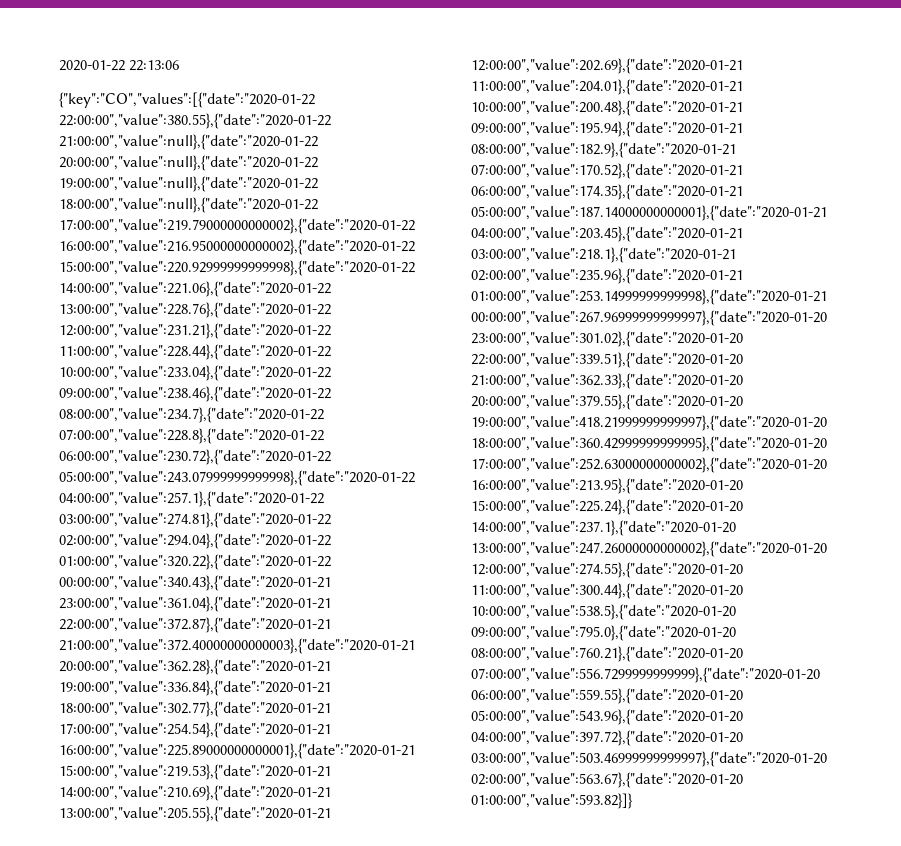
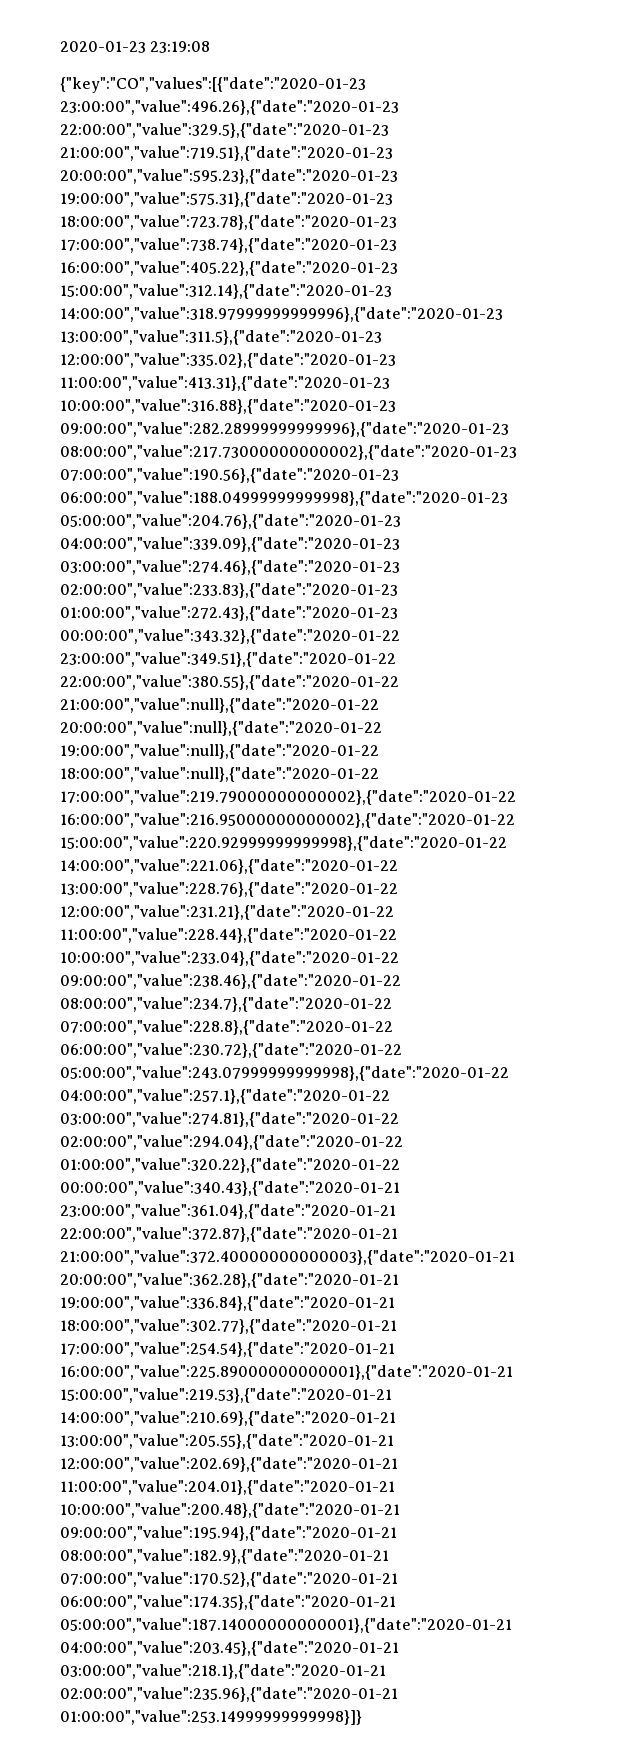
- 2020-01-22 22:13:06
- {"key":"CO","values":[{"date":"2020-01-22 22:00:00","value":380.55},{"date":"2020-01-22 21:00:00","value":null},{"date":"2020-01-22 20:00:00","value":null},{"date":"2020-01-22 19:00:00","value":null},{"date":"2020-01-22 18:00:00","value":null},{"date":"2020-01-22 17:00:00","value":219.79000000000002},{"date":"2020-01-22 16:00:00","value":216.95000000000002},{"date":"2020-01-22 15:00:00","value":220.92999999999998},{"date":"2020-01-22 14:00:00","value":221.06},{"date":"2020-01-22 13:00:00","value":228.76},{"date":"2020-01-22 12:00:00","value":231.21},{"date":"2020-01-22 11:00:00","value":228.44},{"date":"2020-01-22 10:00:00","value":233.04},{"date":"2020-01-22 09:00:00","value":238.46},{"date":"2020-01-22 08:00:00","value":234.7},{"date":"2020-01-22 07:00:00","value":228.8},{"date":"2020-01-22 06:00:00","value":230.72},{"date":"2020-01-22 05:00:00","value":243.07999999999998},{"date":"2020-01-22 04:00:00","value":257.1},{"date":"2020-01-22 03:00:00","value":274.81},{"date":"2020-01-22 02:00:00","value":294.04},{"date":"2020-01-22 01:00:00","value":320.22},{"date":"2020-01-22 00:00:00","value":340.43},{"date":"2020-01-21 23:00:00","value":361.04},{"date":"2020-01-21 22:00:00","value":372.87},{"date":"2020-01-21 21:00:00","value":372.40000000000003},{"date":"2020-01-21 20:00:00","value":362.28},{"date":"2020-01-21 19:00:00","value":336.84},{"date":"2020-01-21 18:00:00","value":302.77},{"date":"2020-01-21 17:00:00","value":254.54},{"date":"2020-01-21 16:00:00","value":225.89000000000001},{"date":"2020-01-21 15:00:00","value":219.53},{"date":"2020-01-21 14:00:00","value":210.69},{"date":"2020-01-21 13:00:00","value":205.55},{"date":"2020-01-21 12:00:00","value":202.69},{"date":"2020-01-21 11:00:00","value":204.01},{"date":"2020-01-21 10:00:00","value":200.48},{"date":"2020-01-21 09:00:00","value":195.94},{"date":"2020-01-21 08:00:00","value":182.9},{"date":"2020-01-21 07:00:00","value":170.52},{"date":"2020-01-21 06:00:00","value":174.35},{"date":"2020-01-21 05:00:00","value":187.14000000000001},{"date":"2020-01-21 04:00:00","value":203.45},{"date":"2020-01-21 03:00:00","value":218.1},{"date":"2020-01-21 02:00:00","value":235.96},{"date":"2020-01-21 01:00:00","value":253.14999999999998},{"date":"2020-01-21 00:00:00","value":267.96999999999997},{"date":"2020-01-20 23:00:00","value":301.02},{"date":"2020-01-20 22:00:00","value":339.51},{"date":"2020-01-20 21:00:00","value":362.33},{"date":"2020-01-20 20:00:00","value":379.55},{"date":"2020-01-20 19:00:00","value":418.21999999999997},{"date":"2020-01-20 18:00:00","value":360.42999999999995},{"date":"2020-01-20 17:00:00","value":252.63000000000002},{"date":"2020-01-20 16:00:00","value":213.95},{"date":"2020-01-20 15:00:00","value":225.24},{"date":"2020-01-20 14:00:00","value":237.1},{"date":"2020-01-20 13:00:00","value":247.26000000000002},{"date":"2020-01-20 12:00:00","value":274.55},{"date":"2020-01-20 11:00:00","value":300.44},{"date":"2020-01-20 10:00:00","value":538.5},{"date":"2020-01-20 09:00:00","value":795.0},{"date":"2020-01-20 08:00:00","value":760.21},{"date":"2020-01-20 07:00:00","value":556.7299999999999},{"date":"2020-01-20 06:00:00","value":559.55},{"date":"2020-01-20 05:00:00","value":543.96},{"date":"2020-01-20 04:00:00","value":397.72},{"date":"2020-01-20 03:00:00","value":503.46999999999997},{"date":"2020-01-20 02:00:00","value":563.67},{"date":"2020-01-20 01:00:00","value":593.82}]}
+ 2020-01-23 23:19:08
+ {"key":"CO","values":[{"date":"2020-01-23 23:00:00","value":496.26},{"date":"2020-01-23 22:00:00","value":329.5},{"date":"2020-01-23 21:00:00","value":719.51},{"date":"2020-01-23 20:00:00","value":595.23},{"date":"2020-01-23 19:00:00","value":575.31},{"date":"2020-01-23 18:00:00","value":723.78},{"date":"2020-01-23 17:00:00","value":738.74},{"date":"2020-01-23 16:00:00","value":405.22},{"date":"2020-01-23 15:00:00","value":312.14},{"date":"2020-01-23 14:00:00","value":318.97999999999996},{"date":"2020-01-23 13:00:00","value":311.5},{"date":"2020-01-23 12:00:00","value":335.02},{"date":"2020-01-23 11:00:00","value":413.31},{"date":"2020-01-23 10:00:00","value":316.88},{"date":"2020-01-23 09:00:00","value":282.28999999999996},{"date":"2020-01-23 08:00:00","value":217.73000000000002},{"date":"2020-01-23 07:00:00","value":190.56},{"date":"2020-01-23 06:00:00","value":188.04999999999998},{"date":"2020-01-23 05:00:00","value":204.76},{"date":"2020-01-23 04:00:00","value":339.09},{"date":"2020-01-23 03:00:00","value":274.46},{"date":"2020-01-23 02:00:00","value":233.83},{"date":"2020-01-23 01:00:00","value":272.43},{"date":"2020-01-23 00:00:00","value":343.32},{"date":"2020-01-22 23:00:00","value":349.51},{"date":"2020-01-22 22:00:00","value":380.55},{"date":"2020-01-22 21:00:00","value":null},{"date":"2020-01-22 20:00:00","value":null},{"date":"2020-01-22 19:00:00","value":null},{"date":"2020-01-22 18:00:00","value":null},{"date":"2020-01-22 17:00:00","value":219.79000000000002},{"date":"2020-01-22 16:00:00","value":216.95000000000002},{"date":"2020-01-22 15:00:00","value":220.92999999999998},{"date":"2020-01-22 14:00:00","value":221.06},{"date":"2020-01-22 13:00:00","value":228.76},{"date":"2020-01-22 12:00:00","value":231.21},{"date":"2020-01-22 11:00:00","value":228.44},{"date":"2020-01-22 10:00:00","value":233.04},{"date":"2020-01-22 09:00:00","value":238.46},{"date":"2020-01-22 08:00:00","value":234.7},{"date":"2020-01-22 07:00:00","value":228.8},{"date":"2020-01-22 06:00:00","value":230.72},{"date":"2020-01-22 05:00:00","value":243.07999999999998},{"date":"2020-01-22 04:00:00","value":257.1},{"date":"2020-01-22 03:00:00","value":274.81},{"date":"2020-01-22 02:00:00","value":294.04},{"date":"2020-01-22 01:00:00","value":320.22},{"date":"2020-01-22 00:00:00","value":340.43},{"date":"2020-01-21 23:00:00","value":361.04},{"date":"2020-01-21 22:00:00","value":372.87},{"date":"2020-01-21 21:00:00","value":372.40000000000003},{"date":"2020-01-21 20:00:00","value":362.28},{"date":"2020-01-21 19:00:00","value":336.84},{"date":"2020-01-21 18:00:00","value":302.77},{"date":"2020-01-21 17:00:00","value":254.54},{"date":"2020-01-21 16:00:00","value":225.89000000000001},{"date":"2020-01-21 15:00:00","value":219.53},{"date":"2020-01-21 14:00:00","value":210.69},{"date":"2020-01-21 13:00:00","value":205.55},{"date":"2020-01-21 12:00:00","value":202.69},{"date":"2020-01-21 11:00:00","value":204.01},{"date":"2020-01-21 10:00:00","value":200.48},{"date":"2020-01-21 09:00:00","value":195.94},{"date":"2020-01-21 08:00:00","value":182.9},{"date":"2020-01-21 07:00:00","value":170.52},{"date":"2020-01-21 06:00:00","value":174.35},{"date":"2020-01-21 05:00:00","value":187.14000000000001},{"date":"2020-01-21 04:00:00","value":203.45},{"date":"2020-01-21 03:00:00","value":218.1},{"date":"2020-01-21 02:00:00","value":235.96},{"date":"2020-01-21 01:00:00","value":253.14999999999998}]}

